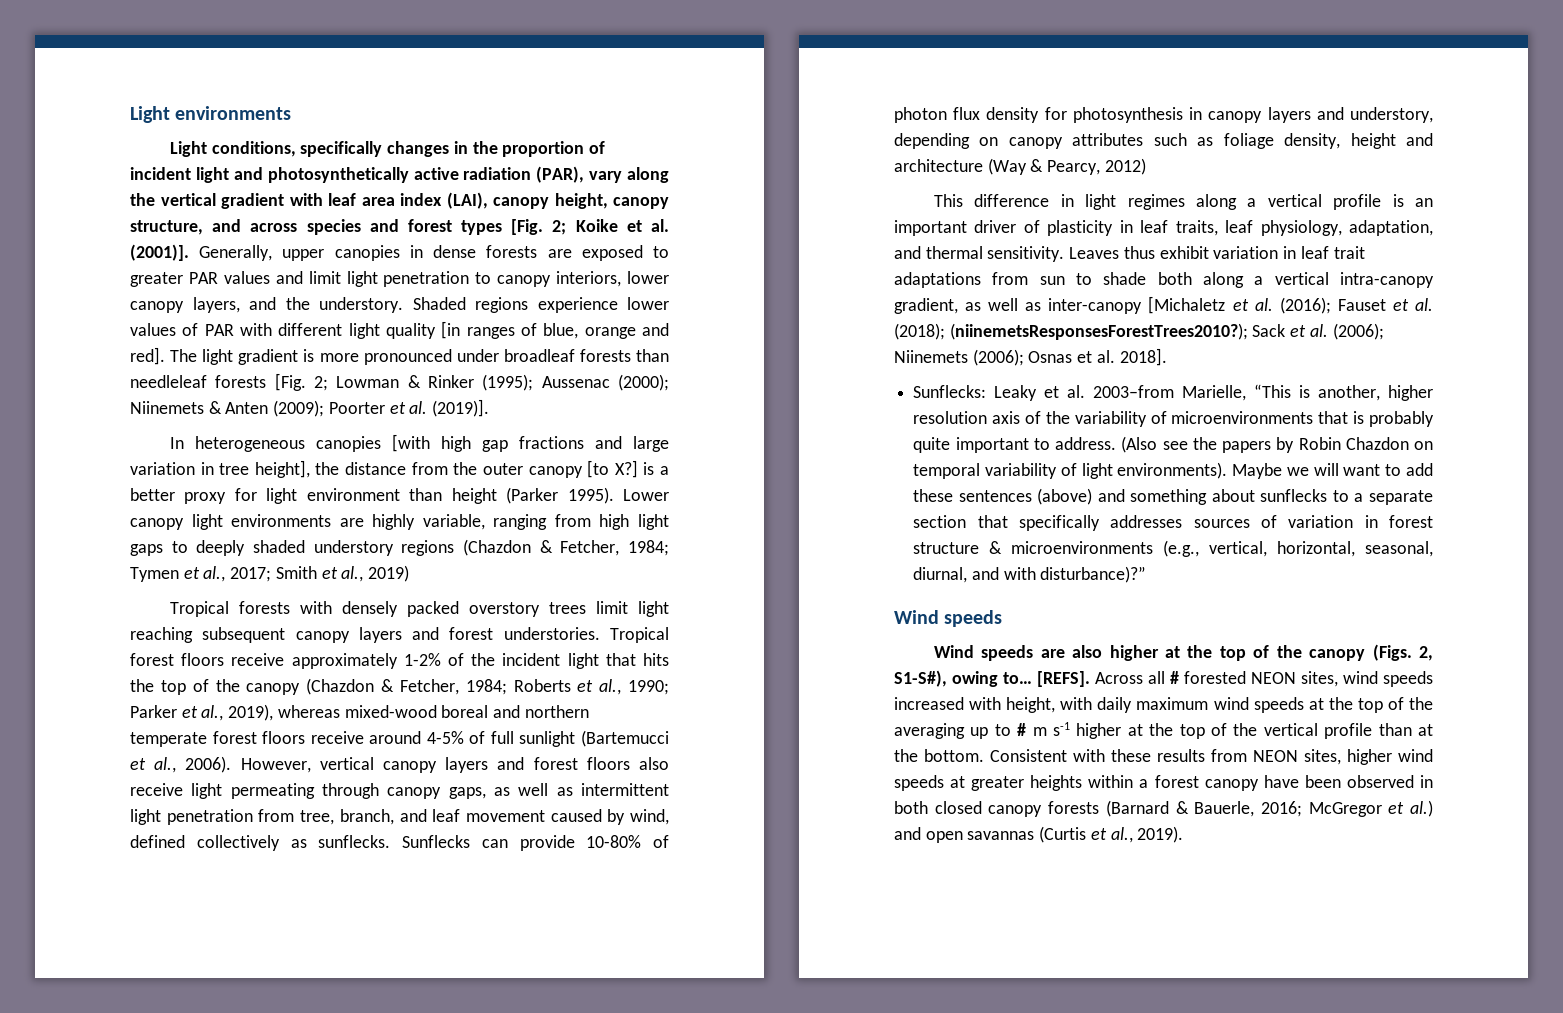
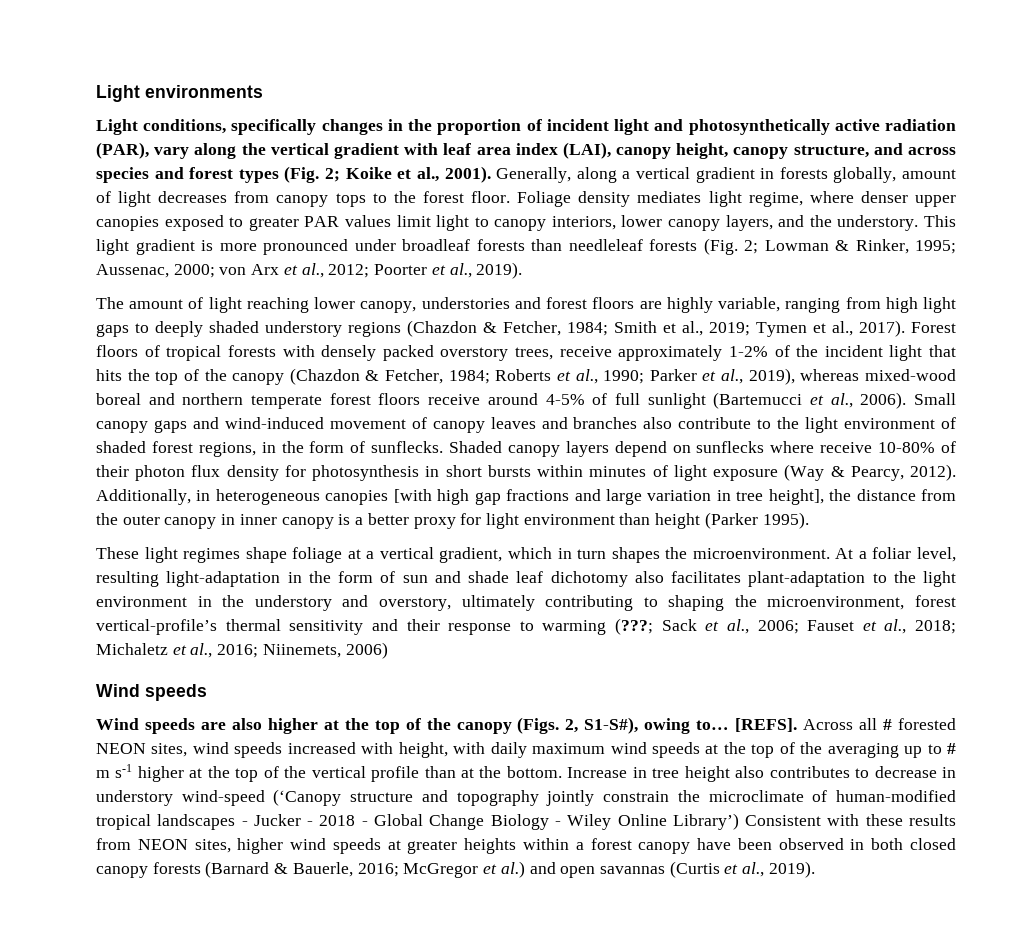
- Light conditions, specifically changes in the proportion of incident light and photosynthetically active radiation (PAR), vary along the vertical gradient with leaf area index (LAI), canopy height, canopy structure, and across species and forest types [Fig. 2; Koike et al. (2001)]. Generally, upper canopies in dense forests are exposed to greater PAR values and limit light penetration to canopy interiors, lower canopy layers, and the understory.
+ Light conditions, specifically changes in the proportion of incident light and photosynthetically active radiation (PAR), vary along the vertical gradient with leaf area index (LAI), canopy height, canopy structure, and across species and forest types (Fig. 2; Koike et al., 2001). Generally, along a vertical gradient in forests globally, amount of light decreases from canopy tops to the forest floor. Foliage density mediates light regime, where denser upper canopies exposed to greater PAR values limit light to canopy interiors, lower canopy layers, and the understory.
- Shaded regions experience lower values of PAR with different light quality [in ranges of blue, orange and red]. The light gradient is more pronounced under broadleaf forests than needleleaf forests [Fig. 2;
+ This light gradient is more pronounced under broadleaf forests than needleleaf forests (Fig. 2;
- Lowman & Rinker (1995); Aussenac (2000); Niinemets & Anten (2009); Poorter et al. (2019)].
- In heterogeneous canopies [with high gap fractions and large variation in tree height], the distance from the outer canopy [to X?] is a better proxy for light environment than height (Parker 1995). Lower canopy light environments are highly variable, ranging from high light gaps to deeply shaded understory regions (Chazdon & Fetcher, 1984;
+ Lowman & Rinker, 1995; Aussenac, 2000; von Arx et al., 2012; Poorter et al., 2019).
+ The amount of light reaching lower canopy, understories and forest floors are highly variable, ranging from high light gaps to deeply shaded understory regions (Chazdon & Fetcher, 1984;
- Tymen et al., 2017; Smith et al., 2019)
- Tropical forests with densely packed overstory trees limit light reaching subsequent canopy layers and forest understories. Tropical forest floors receive approximately 1-2% of the incident light that hits the top of the canopy (Chazdon & Fetcher, 1984;
+ Smith et al., 2019; Tymen et al., 2017). Forest floors of tropical forests with densely packed overstory trees, receive approximately 1-2% of the incident light that hits the top of the canopy (Chazdon & Fetcher, 1984;
- However, vertical canopy layers and forest floors also receive light permeating through canopy gaps, as well as intermittent light penetration from tree, branch, and leaf movement caused by wind, defined collectively as sunflecks. Sunflecks can provide 10-80% of photon flux density for photosynthesis in canopy layers and understory, depending on canopy attributes such as foliage density, height and architecture (Way & Pearcy, 2012)
- This difference in light regimes along a vertical profile is an important driver of plasticity in leaf traits, leaf physiology, adaptation, and thermal sensitivity. Leaves thus exhibit variation in leaf trait adaptations from sun to shade both along a vertical intra-canopy gradient, as well as inter-canopy [Michaletz et al. (2016); Fauset et al. (2018); (niinemetsResponsesForestTrees2010?); Sack et al. (2006); Niinemets (2006); Osnas et al. 2018].
- Sunflecks: Leaky et al. 2003–from Marielle, “This is another, higher resolution axis of the variability of microenvironments that is probably quite important to address. (Also see the papers by Robin Chazdon on temporal variability of light environments). Maybe we will want to add these sentences (above) and something about sunflecks to a separate section that specifically addresses sources of variation in forest structure & microenvironments (e.g., vertical, horizontal, seasonal, diurnal, and with disturbance)?”
+ Small canopy gaps and wind-induced movement of canopy leaves and branches also contribute to the light environment of shaded forest regions, in the form of sunflecks. Shaded canopy layers depend on sunflecks where receive 10-80% of their photon flux density for photosynthesis in short bursts within minutes of light exposure (Way & Pearcy, 2012). Additionally, in heterogeneous canopies [with high gap fractions and large variation in tree height], the distance from the outer canopy in inner canopy is a better proxy for light environment than height (Parker 1995).
+ These light regimes shape foliage at a vertical gradient, which in turn shapes the microenvironment. At a foliar level, resulting light-adaptation in the form of sun and shade leaf dichotomy also facilitates plant-adaptation to the light environment in the understory and overstory, ultimately contributing to shaping the microenvironment, forest vertical-profile’s thermal sensitivity and their response to warming (???; Sack et al., 2006; Fauset et al., 2018; Michaletz et al., 2016; Niinemets, 2006)
- Consistent with these results from NEON sites, higher wind speeds at greater heights within a forest canopy have been observed in both closed canopy forests (Barnard & Bauerle, 2016; McGregor et al.) and open savannas (Curtis et al., 2019).
+ Increase in tree height also contributes to decrease in understory wind-speed (‘Canopy structure and topography jointly constrain the microclimate of human‐modified tropical landscapes - Jucker - 2018 - Global Change Biology - Wiley Online Library’) Consistent with these results from NEON sites, higher wind speeds at greater heights within a forest canopy have been observed in both closed canopy forests (Barnard & Bauerle, 2016; McGregor et al.) and open savannas (Curtis et al., 2019).

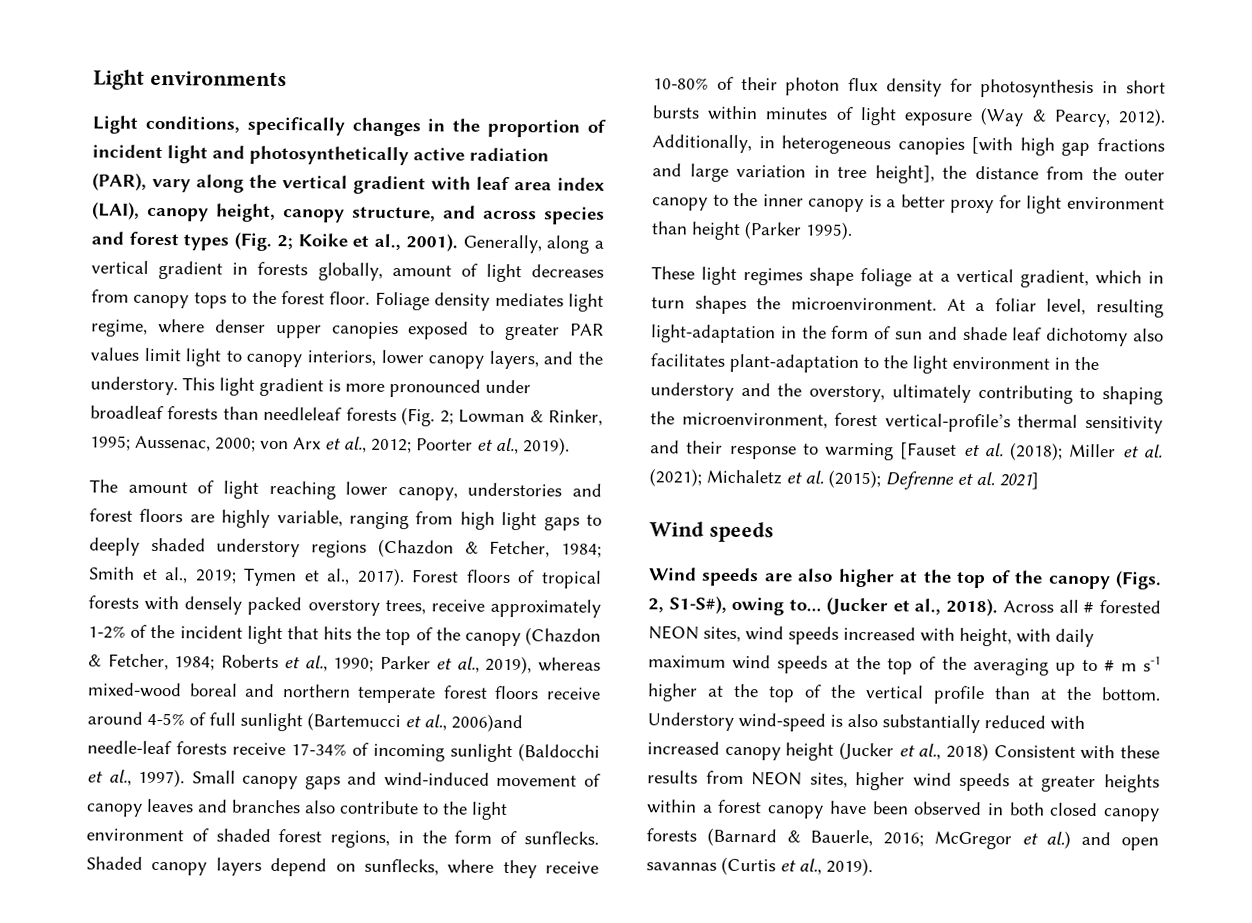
- Forest floors of tropical forests with densely packed overstory trees, receive approximately 1-2% of the incident light that hits the top of the canopy (Chazdon & Fetcher, 1984; Roberts et al., 1990; Parker et al., 2019), whereas mixed-wood boreal and northern temperate forest floors receive around 4-5% of full sunlight (Bartemucci et al., 2006).
+ Forest floors of tropical forests with densely packed overstory trees, receive approximately 1-2% of the incident light that hits the top of the canopy (Chazdon & Fetcher, 1984; Roberts et al., 1990; Parker et al., 2019), whereas mixed-wood boreal and northern temperate forest floors receive around 4-5% of full sunlight (Bartemucci et al., 2006)and needle-leaf forests receive 17-34% of incoming sunlight (Baldocchi et al., 1997).
- Shaded canopy layers depend on sunflecks where receive 10-80% of their photon flux density for photosynthesis in short bursts within minutes of light exposure (Way & Pearcy, 2012).
+ Shaded canopy layers depend on sunflecks, where they receive 10-80% of their photon flux density for photosynthesis in short bursts within minutes of light exposure (Way & Pearcy, 2012).
- Additionally, in heterogeneous canopies [with high gap fractions and large variation in tree height], the distance from the outer canopy in inner canopy is a better proxy for light environment than height (Parker 1995).
+ Additionally, in heterogeneous canopies [with high gap fractions and large variation in tree height], the distance from the outer canopy to the inner canopy is a better proxy for light environment than height (Parker 1995).
- At a foliar level, resulting light-adaptation in the form of sun and shade leaf dichotomy also facilitates plant-adaptation to the light environment in the understory and overstory, ultimately contributing to shaping the microenvironment, forest vertical-profile’s thermal sensitivity and their response to warming (???; Sack et al., 2006; Fauset et al., 2018; Michaletz et al., 2016; Niinemets, 2006)
+ At a foliar level, resulting light-adaptation in the form of sun and shade leaf dichotomy also facilitates plant-adaptation to the light environment in the understory and the overstory, ultimately contributing to shaping the microenvironment, forest vertical-profile’s thermal sensitivity and their response to warming [Fauset et al. (2018); Miller et al. (2021); Michaletz et al. (2015); Defrenne et al. 2021]
- [REFS].
+ (Jucker et al., 2018).
- Increase in tree height also contributes to decrease in understory wind-speed (‘Canopy structure and topography jointly constrain the microclimate of human‐modified tropical landscapes - Jucker - 2018 - Global Change Biology - Wiley Online Library’) Consistent with these results from NEON sites, higher wind speeds at greater heights within a forest canopy have been observed in both closed canopy forests (Barnard & Bauerle, 2016; McGregor et al.) and open savannas (Curtis et al., 2019).
+ Understory wind-speed is also substantially reduced with increased canopy height (Jucker et al., 2018) Consistent with these results from NEON sites, higher wind speeds at greater heights within a forest canopy have been observed in both closed canopy forests (Barnard & Bauerle, 2016; McGregor et al.) and open savannas (Curtis et al., 2019).

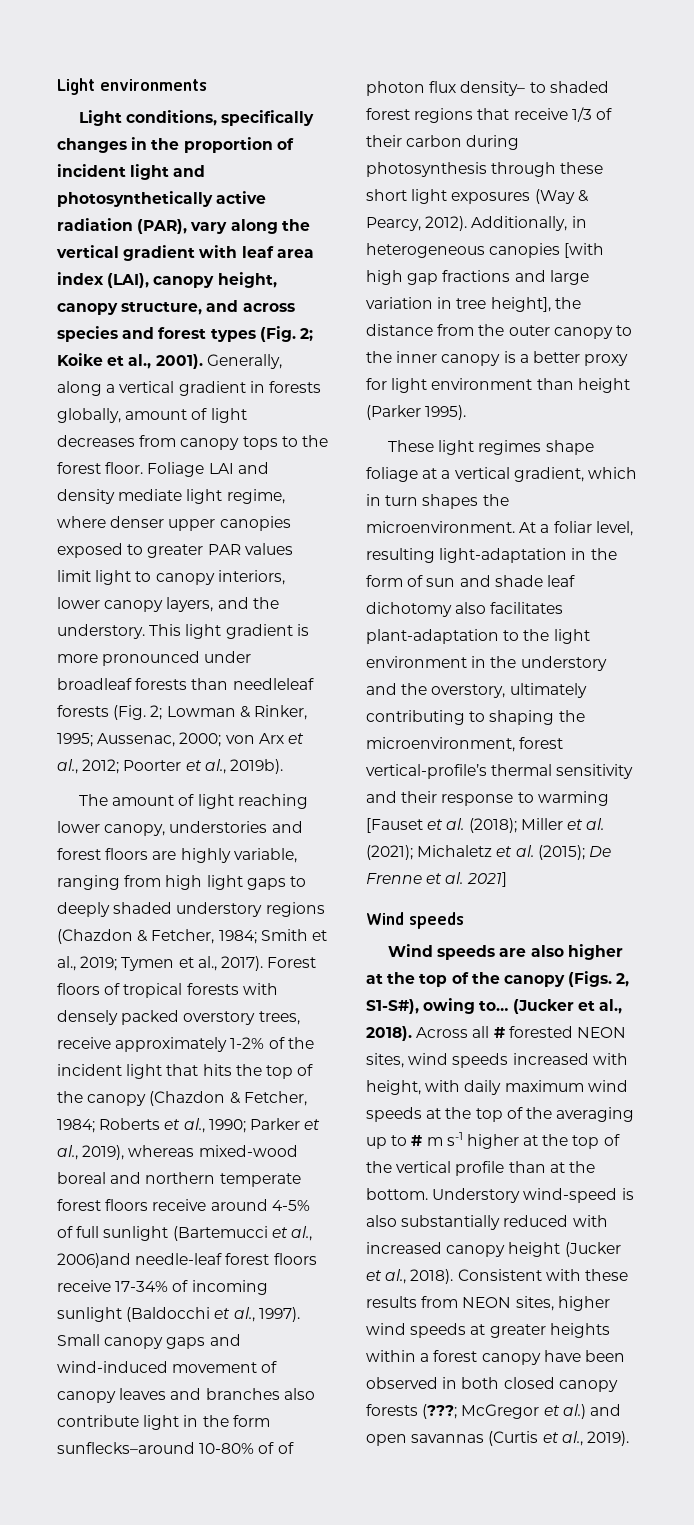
- Foliage density mediates light regime, where denser upper canopies exposed to greater PAR values limit light to canopy interiors, lower canopy layers, and the understory.
+ Foliage LAI and density mediate light regime, where denser upper canopies exposed to greater PAR values limit light to canopy interiors, lower canopy layers, and the understory.
- This light gradient is more pronounced under broadleaf forests than needleleaf forests (Fig. 2; Lowman & Rinker, 1995; Aussenac, 2000; von Arx et al., 2012; Poorter et al., 2019).
+ This light gradient is more pronounced under broadleaf forests than needleleaf forests (Fig. 2; Lowman & Rinker, 1995; Aussenac, 2000; von Arx et al., 2012; Poorter et al., 2019b).
- Parker et al., 2019), whereas mixed-wood boreal and northern temperate forest floors receive around 4-5% of full sunlight (Bartemucci et al., 2006)and needle-leaf forests receive 17-34% of incoming sunlight (Baldocchi et al., 1997).
+ Parker et al., 2019), whereas mixed-wood boreal and northern temperate forest floors receive around 4-5% of full sunlight (Bartemucci et al., 2006)and needle-leaf forest floors receive 17-34% of incoming sunlight (Baldocchi et al., 1997).
- Small canopy gaps and wind-induced movement of canopy leaves and branches also contribute to the light environment of shaded forest regions, in the form of sunflecks. Shaded canopy layers depend on sunflecks, where they receive 10-80% of their photon flux density for photosynthesis in short bursts within minutes of light exposure (Way & Pearcy, 2012).
+ Small canopy gaps and wind-induced movement of canopy leaves and branches also contribute light in the form sunflecks–around 10-80% of of photon flux density– to shaded forest regions that receive 1/3 of their carbon during photosynthesis through these short light exposures (Way & Pearcy, 2012).
- At a foliar level, resulting light-adaptation in the form of sun and shade leaf dichotomy also facilitates plant-adaptation to the light environment in the understory and the overstory, ultimately contributing to shaping the microenvironment, forest vertical-profile’s thermal sensitivity and their response to warming [Fauset et al. (2018); Miller et al. (2021); Michaletz et al. (2015); Defrenne et al. 2021]
+ At a foliar level, resulting light-adaptation in the form of sun and shade leaf dichotomy also facilitates plant-adaptation to the light environment in the understory and the overstory, ultimately contributing to shaping the microenvironment, forest vertical-profile’s thermal sensitivity and their response to warming [Fauset et al. (2018); Miller et al. (2021); Michaletz et al. (2015); De Frenne et al. 2021]
- Understory wind-speed is also substantially reduced with increased canopy height (Jucker et al., 2018) Consistent with these results from NEON sites, higher wind speeds at greater heights within a forest canopy have been observed in both closed canopy forests (Barnard & Bauerle, 2016; McGregor et al.) and open savannas (Curtis et al., 2019).
+ Understory wind-speed is also substantially reduced with increased canopy height (Jucker et al., 2018). Consistent with these results from NEON sites, higher wind speeds at greater heights within a forest canopy have been observed in both closed canopy forests (???; McGregor et al.) and open savannas (Curtis et al., 2019).

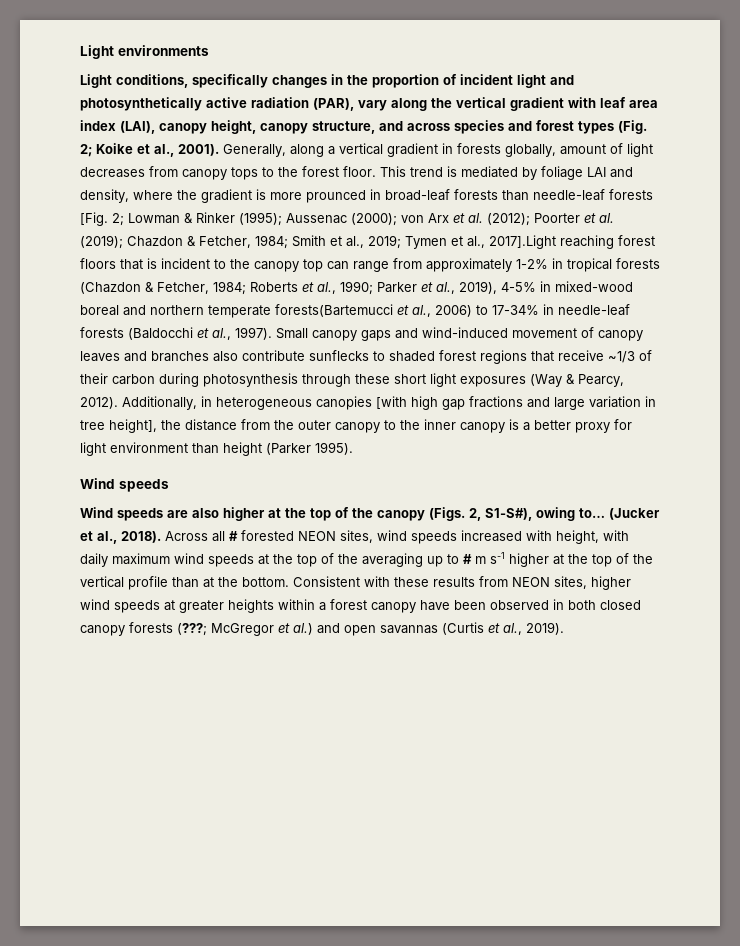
- Foliage LAI and density mediate light regime, where denser upper canopies exposed to greater PAR values limit light to canopy interiors, lower canopy layers, and the understory. This light gradient is more pronounced under broadleaf forests than needleleaf forests (Fig. 2; Lowman & Rinker, 1995; Aussenac, 2000; von Arx et al., 2012; Poorter et al., 2019b).
- The amount of light reaching lower canopy, understories and forest floors are highly variable, ranging from high light gaps to deeply shaded understory regions (Chazdon & Fetcher, 1984; Smith et al., 2019; Tymen et al., 2017). Forest floors of tropical forests with densely packed overstory trees, receive approximately 1-2% of the incident light that hits the top of the canopy (Chazdon & Fetcher, 1984; Roberts et al., 1990; Parker et al., 2019), whereas mixed-wood boreal and northern temperate forest floors receive around 4-5% of full sunlight (Bartemucci et al., 2006)and needle-leaf forest floors receive 17-34% of incoming sunlight (Baldocchi et al., 1997).
+ This trend is mediated by foliage LAI and density, where the gradient is more prounced in broad-leaf forests than needle-leaf forests [Fig. 2; Lowman & Rinker (1995); Aussenac (2000); von Arx et al. (2012); Poorter et al. (2019); Chazdon & Fetcher, 1984; Smith et al., 2019; Tymen et al., 2017].Light reaching forest floors that is incident to the canopy top can range from approximately 1-2% in tropical forests (Chazdon & Fetcher, 1984; Roberts et al., 1990; Parker et al., 2019), 4-5% in mixed-wood boreal and northern temperate forests(Bartemucci et al., 2006) to 17-34% in needle-leaf forests (Baldocchi et al., 1997).
- Small canopy gaps and wind-induced movement of canopy leaves and branches also contribute light in the form sunflecks–around 10-80% of of photon flux density– to shaded forest regions that receive 1/3 of their carbon during photosynthesis through these short light exposures (Way & Pearcy, 2012).
+ Small canopy gaps and wind-induced movement of canopy leaves and branches also contribute sunflecks to shaded forest regions that receive ~1/3 of their carbon during photosynthesis through these short light exposures (Way & Pearcy, 2012).
- These light regimes shape foliage at a vertical gradient, which in turn shapes the microenvironment. At a foliar level, resulting light-adaptation in the form of sun and shade leaf dichotomy also facilitates plant-adaptation to the light environment in the understory and the overstory, ultimately contributing to shaping the microenvironment, forest vertical-profile’s thermal sensitivity and their response to warming [Fauset et al. (2018); Miller et al. (2021); Michaletz et al. (2015); De Frenne et al. 2021]
- Understory wind-speed is also substantially reduced with increased canopy height (Jucker et al., 2018).

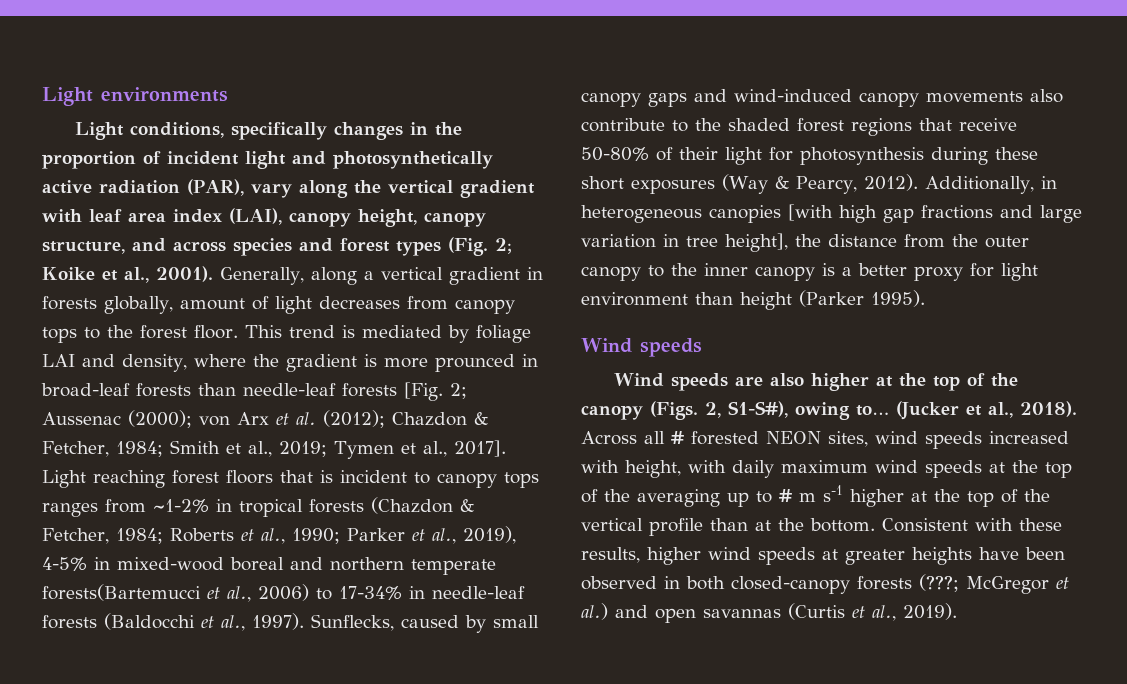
- Lowman & Rinker (1995);
- Poorter et al. (2019);
- Tymen et al., 2017].Light reaching forest floors that is incident to the canopy top can range from approximately 1-2% in tropical forests (Chazdon & Fetcher, 1984;
+ Tymen et al., 2017]. Light reaching forest floors that is incident to canopy tops ranges from ~1-2% in tropical forests (Chazdon & Fetcher, 1984;
- Small canopy gaps and wind-induced movement of canopy leaves and branches also contribute sunflecks to shaded forest regions that receive ~1/3 of their carbon during photosynthesis through these short light exposures (Way & Pearcy, 2012).
+ Sunflecks, caused by small canopy gaps and wind-induced canopy movements also contribute to the shaded forest regions that receive 50-80% of their light for photosynthesis during these short exposures (Way & Pearcy, 2012).
- Consistent with these results from NEON sites, higher wind speeds at greater heights within a forest canopy have been observed in both closed canopy forests (???; McGregor et al.) and open savannas (Curtis et al., 2019).
+ Consistent with these results, higher wind speeds at greater heights have been observed in both closed-canopy forests (???; McGregor et al.) and open savannas (Curtis et al., 2019).

